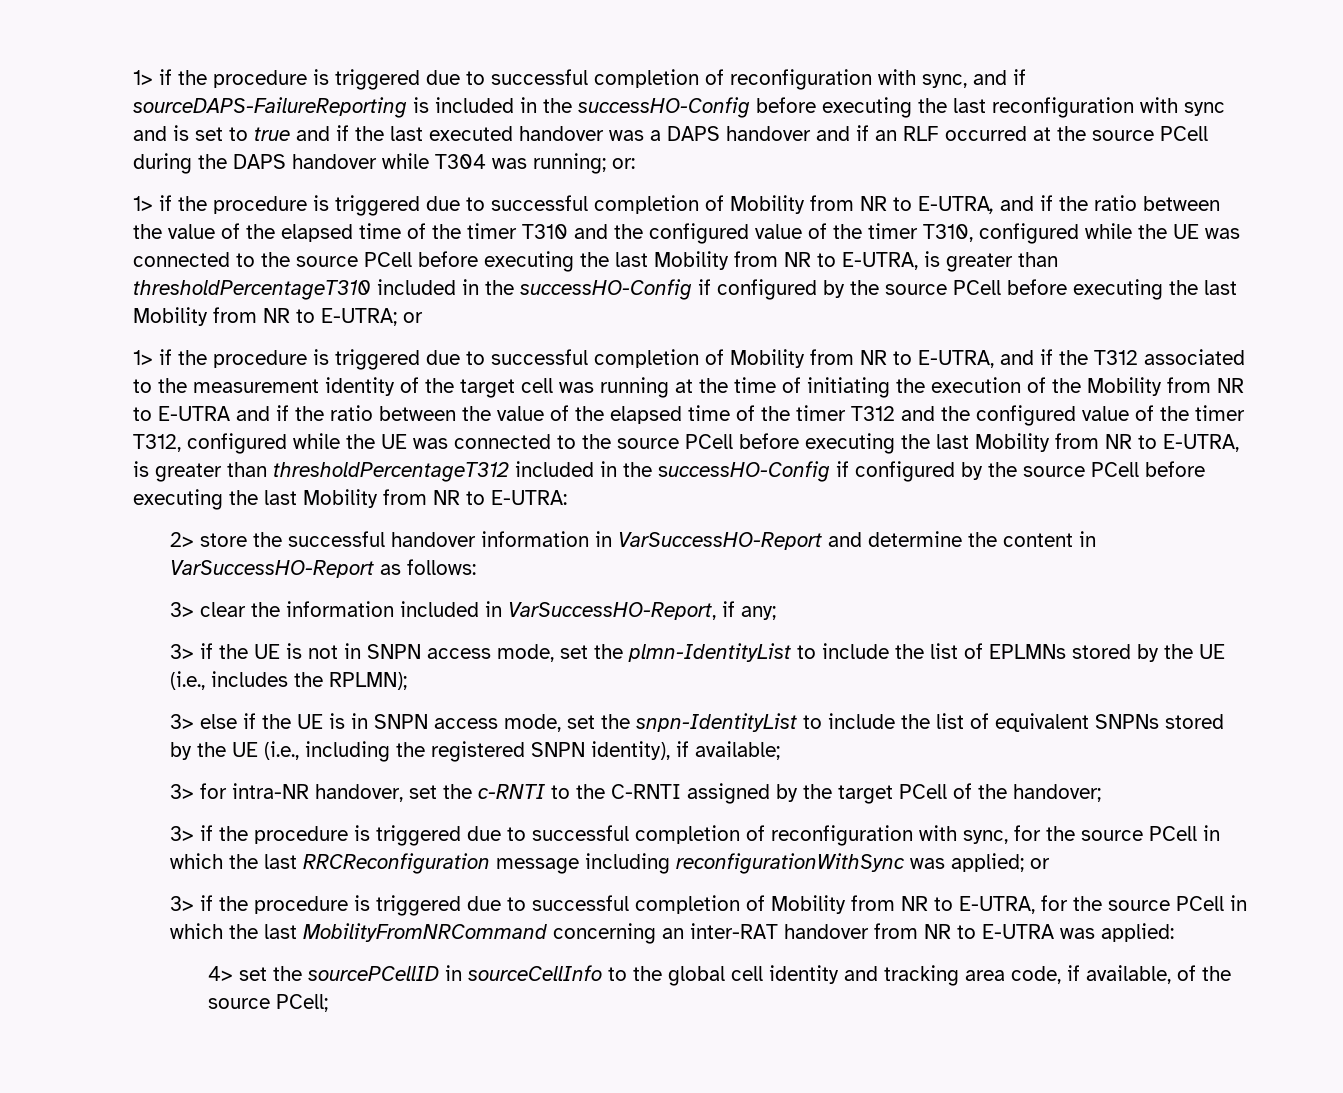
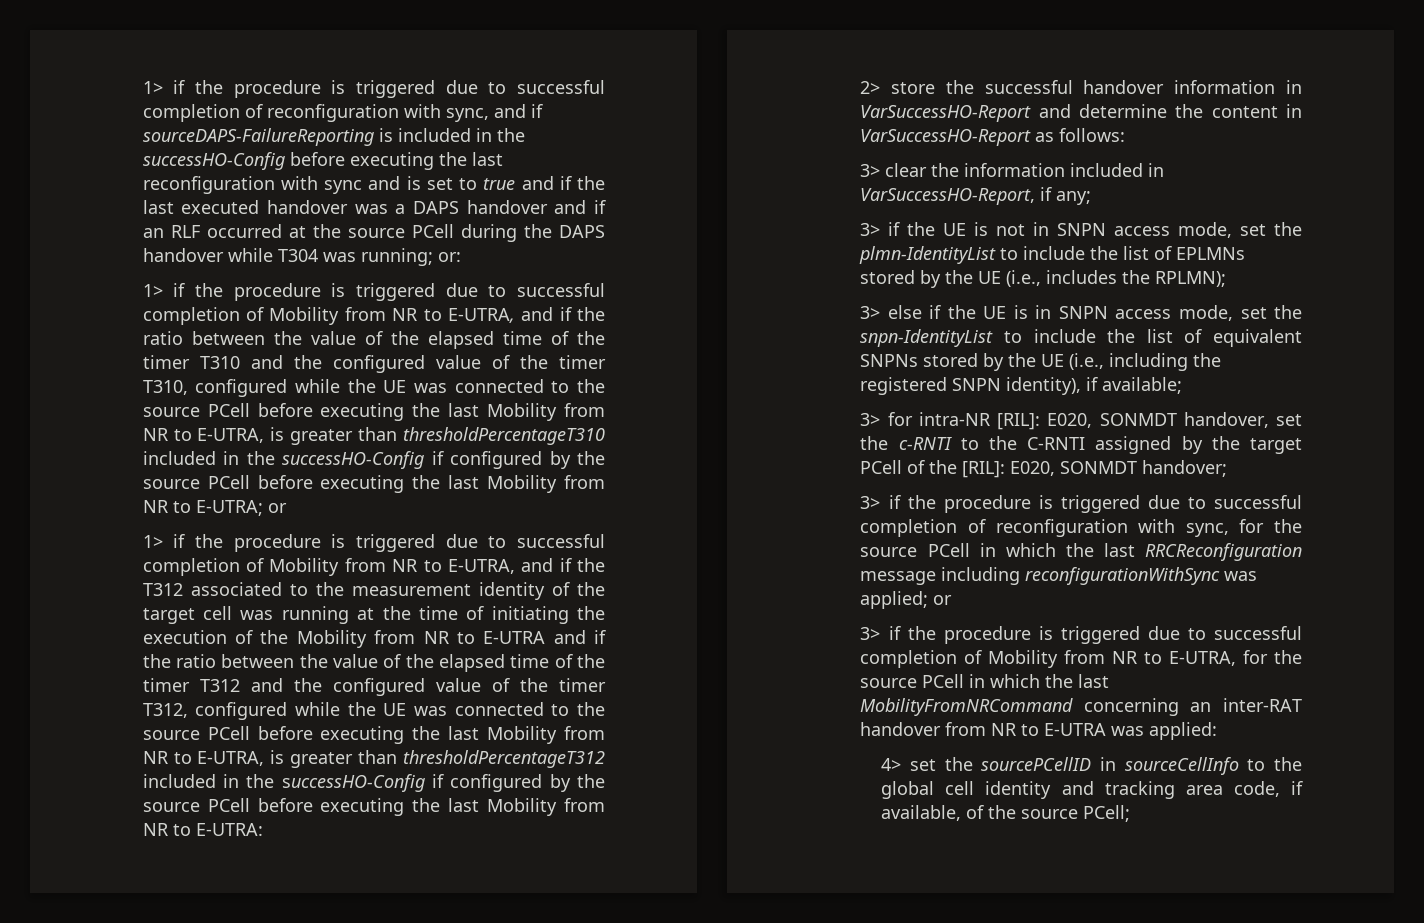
- 3> for intra-NR handover, set the c-RNTI to the C-RNTI assigned by the target PCell of the handover;
+ 3> for intra-NR [RIL]: E020, SONMDT handover, set the c-RNTI to the C-RNTI assigned by the target PCell of the [RIL]: E020, SONMDT handover;

